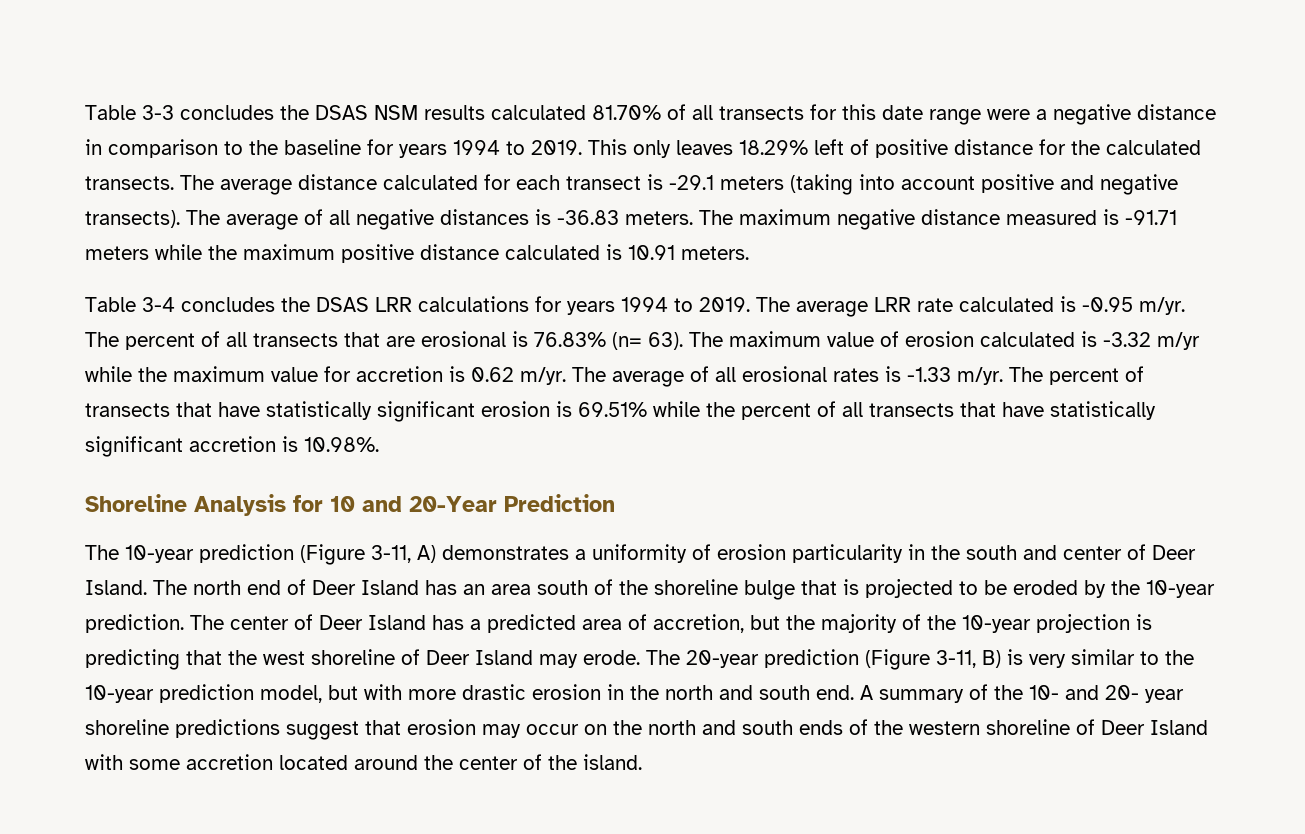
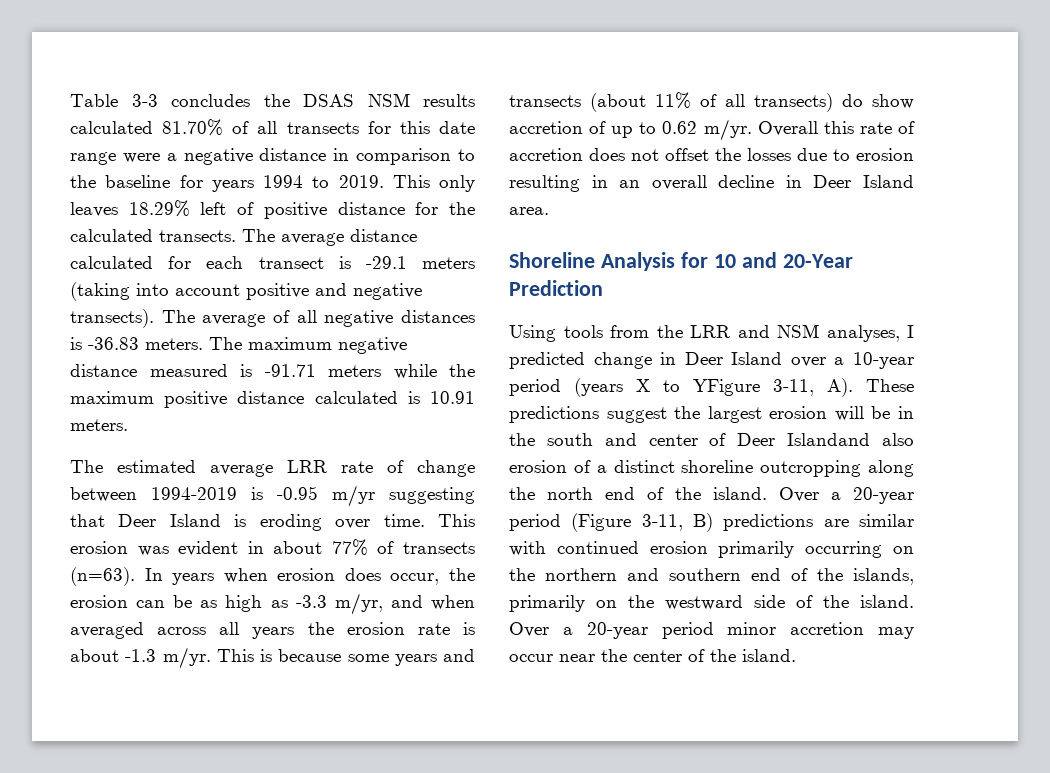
- Table 3-4 concludes the DSAS LRR calculations for years 1994 to 2019. The average LRR rate calculated is -0.95 m/yr. The percent of all transects that are erosional is 76.83% (n= 63). The maximum value of erosion calculated is -3.32 m/yr while the maximum value for accretion is 0.62 m/yr. The average of all erosional rates is -1.33 m/yr. The percent of transects that have statistically significant erosion is 69.51% while the percent of all transects that have statistically significant accretion is 10.98%.
+ The estimated average LRR rate of change between 1994-2019 is -0.95 m/yr suggesting that Deer Island is eroding over time. This erosion was evident in about 77% of transects (n=63). In years when erosion does occur, the erosion can be as high as -3.3 m/yr, and when averaged across all years the erosion rate is about -1.3 m/yr. This is because some years and transects (about 11% of all transects) do show accretion of up to 0.62 m/yr. Overall this rate of accretion does not offset the losses due to erosion resulting in an overall decline in Deer Island area.
- The 10-year prediction (Figure 3-11, A) demonstrates a uniformity of erosion particularity in the south and center of Deer Island. The north end of Deer Island has an area south of the shoreline bulge that is projected to be eroded by the 10-year prediction. The center of Deer Island has a predicted area of accretion, but the majority of the 10-year projection is predicting that the west shoreline of Deer Island may erode. The 20-year prediction (Figure 3-11, B) is very similar to the 10-year prediction model, but with more drastic erosion in the north and south end. A summary of the 10- and 20- year shoreline predictions suggest that erosion may occur on the north and south ends of the western shoreline of Deer Island with some accretion located around the center of the island.
+ Using tools from the LRR and NSM analyses, I predicted change in Deer Island over a 10-year period (years X to YFigure 3-11, A). These predictions suggest the largest erosion will be in the south and center of Deer Islandand also erosion of a distinct shoreline outcropping along the north end of the island. Over a 20-year period (Figure 3-11, B) predictions are similar with continued erosion primarily occurring on the northern and southern end of the islands, primarily on the westward side of the island. Over a 20-year period minor accretion may occur near the center of the island.

